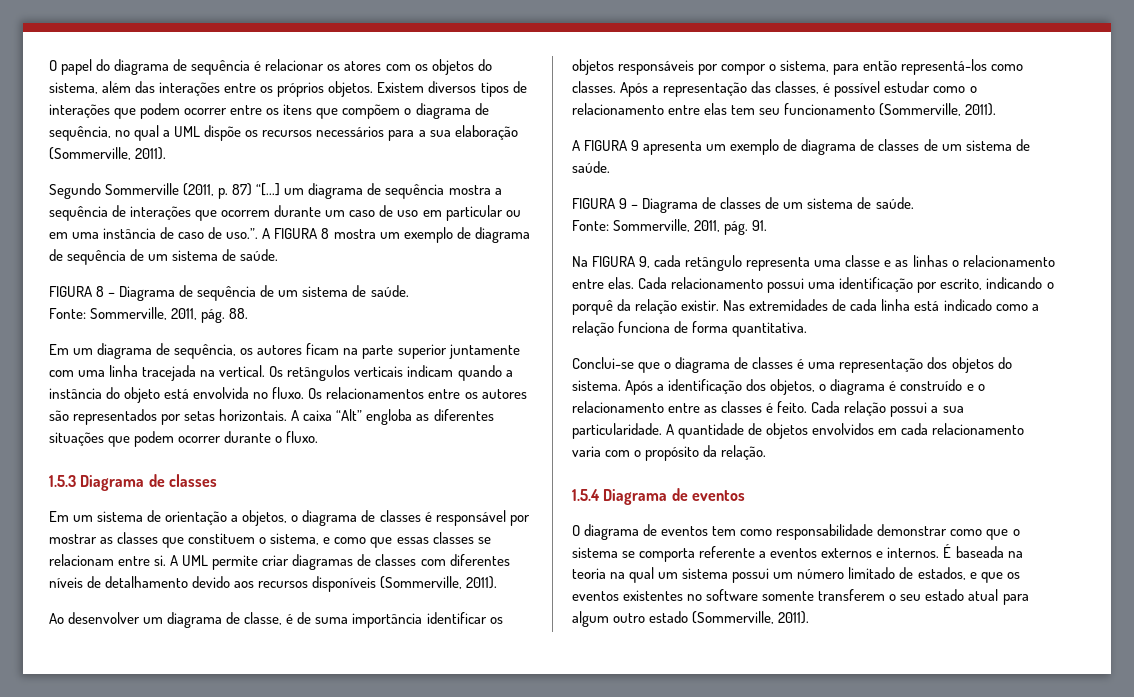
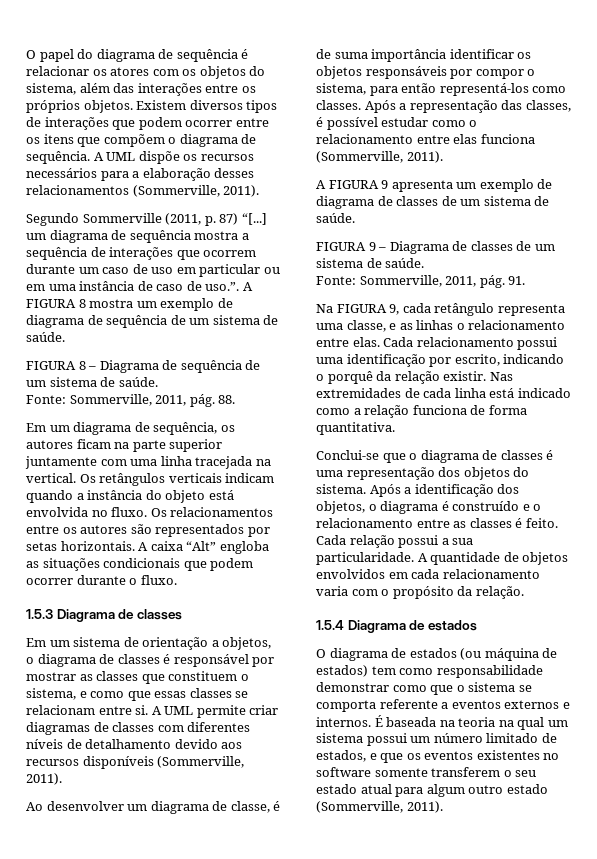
- Existem diversos tipos de interações que podem ocorrer entre os itens que compõem o diagrama de sequência, no qual a UML dispõe os recursos necessários para a sua elaboração (Sommerville, 2011).
+ Existem diversos tipos de interações que podem ocorrer entre os itens que compõem o diagrama de sequência. A UML dispõe os recursos necessários para a elaboração desses relacionamentos (Sommerville, 2011).
- A caixa “Alt” engloba as diferentes situações que podem ocorrer durante o fluxo.
+ A caixa “Alt” engloba as situações condicionais que podem ocorrer durante o fluxo.
- Após a representação das classes, é possível estudar como o relacionamento entre elas tem seu funcionamento (Sommerville, 2011).
+ Após a representação das classes, é possível estudar como o relacionamento entre elas funciona (Sommerville, 2011).
- Na FIGURA 9, cada retângulo representa uma classe e as linhas o relacionamento entre elas.
+ Na FIGURA 9, cada retângulo representa uma classe, e as linhas o relacionamento entre elas.
- 1.5.4 Diagrama de eventos
+ 1.5.4 Diagrama de estados
- O diagrama de eventos tem como responsabilidade demonstrar como que o sistema se comporta referente a eventos externos e internos.
+ O diagrama de estados (ou máquina de estados) tem como responsabilidade demonstrar como que o sistema se comporta referente a eventos externos e internos.

